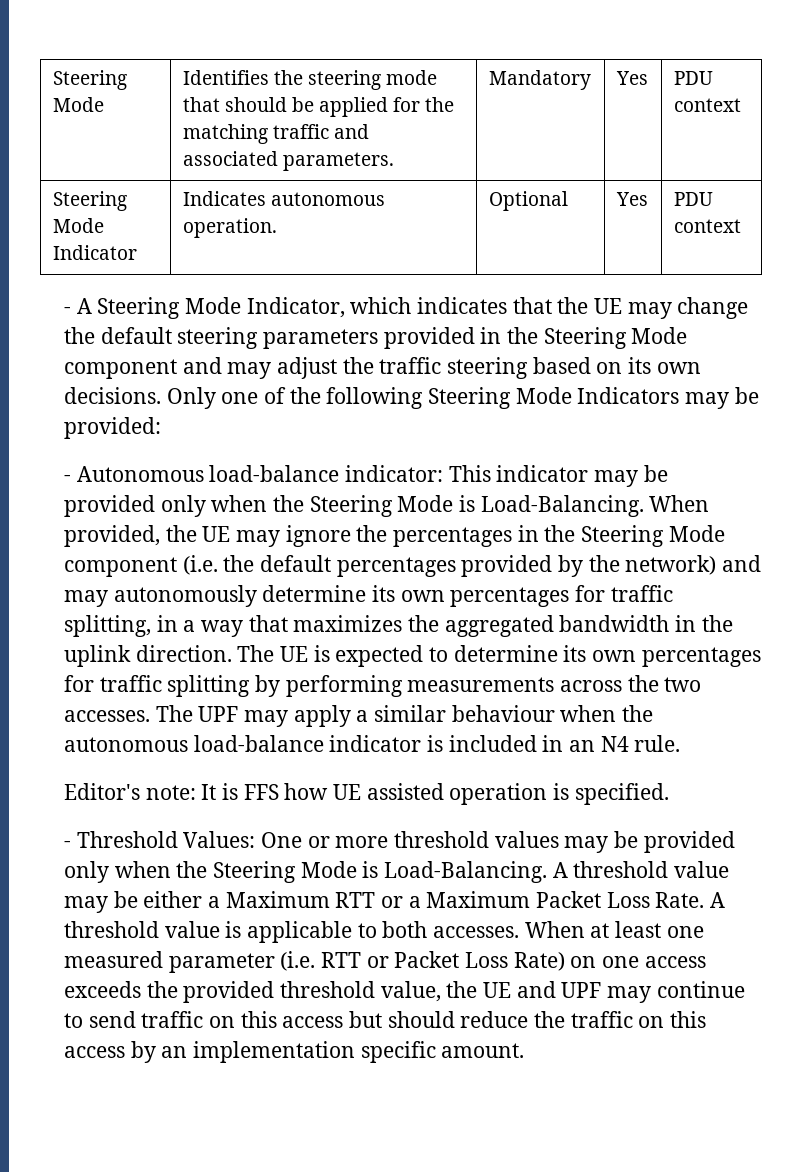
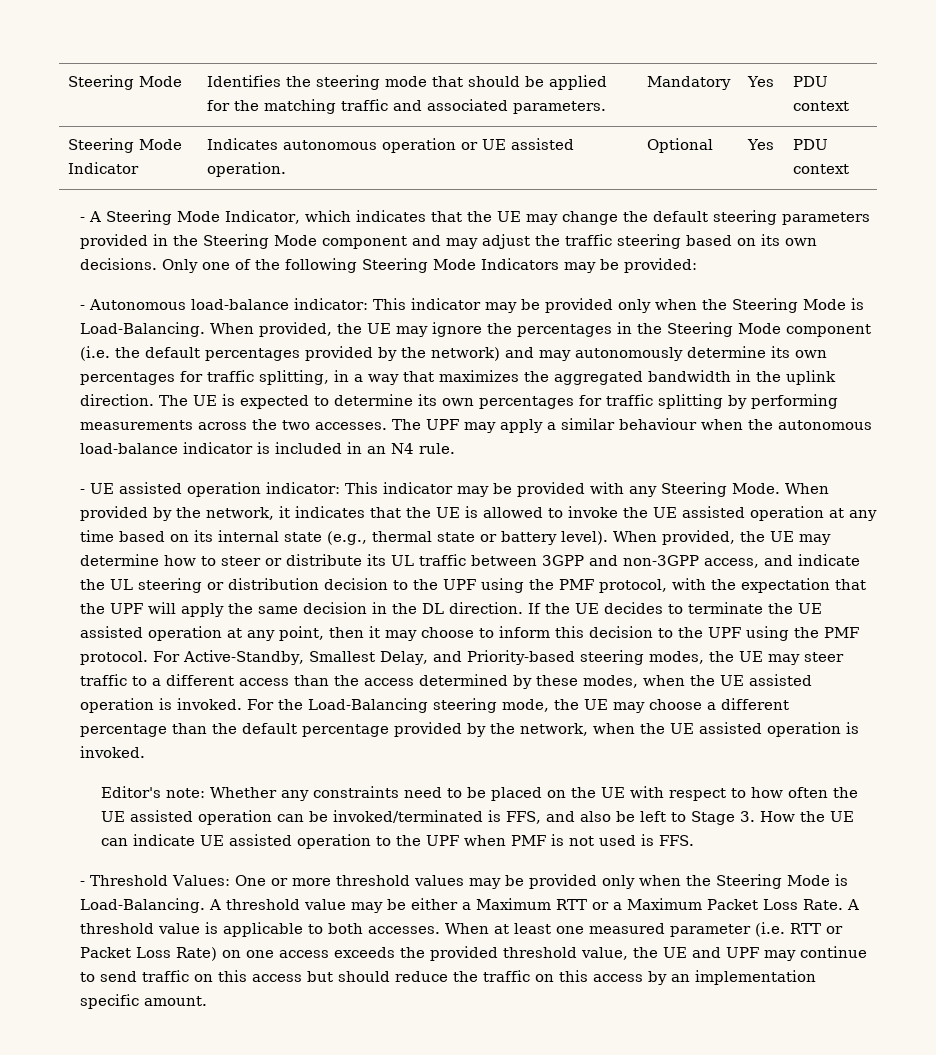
- Steering Mode Indicator | Indicates autonomous operation. | Optional | Yes | PDU context
+ Steering Mode Indicator | Indicates autonomous operation or UE assisted operation. | Optional | Yes | PDU context
- Editor's note: It is FFS how UE assisted operation is specified.
+ - UE assisted operation indicator: This indicator may be provided with any Steering Mode. When provided by the network, it indicates that the UE is allowed to invoke the UE assisted operation at any time based on its internal state (e.g., thermal state or battery level). When provided, the UE may determine how to steer or distribute its UL traffic between 3GPP and non-3GPP access, and indicate the UL steering or distribution decision to the UPF using the PMF protocol, with the expectation that the UPF will apply the same decision in the DL direction. If the UE decides to terminate the UE assisted operation at any point, then it may choose to inform this decision to the UPF using the PMF protocol. For Active-Standby, Smallest Delay, and Priority-based steering modes, the UE may steer traffic to a different access than the access determined by these modes, when the UE assisted operation is invoked. For the Load-Balancing steering mode, the UE may choose a different percentage than the default percentage provided by the network, when the UE assisted operation is invoked.
+ Editor's note: Whether any constraints need to be placed on the UE with respect to how often the UE assisted operation can be invoked/terminated is FFS, and also be left to Stage 3. How the UE can indicate UE assisted operation to the UPF when PMF is not used is FFS.

